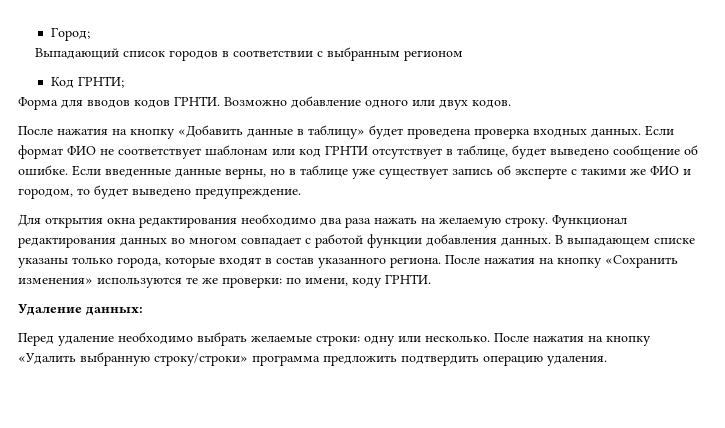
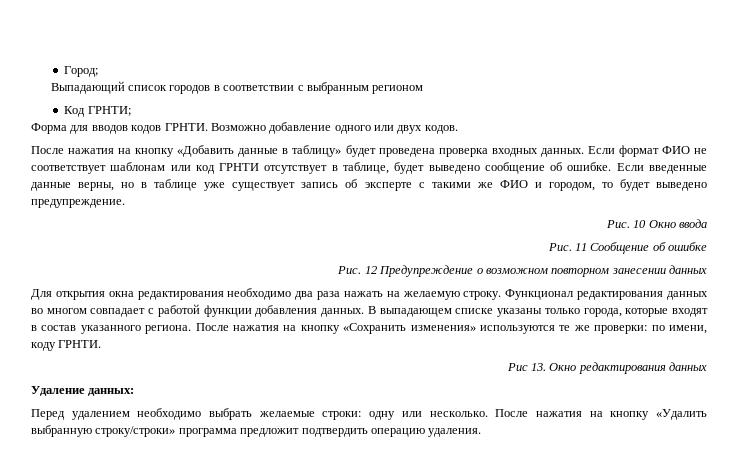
+ Рис. 10 Окно ввода
+ Рис. 11 Сообщение об ошибке
+ Рис. 12 Предупреждение о возможном повторном занесении данных
+ Рис 13. Окно редактирования данных
- Перед удаление необходимо выбрать желаемые строки: одну или несколько.
+ Перед удалением необходимо выбрать желаемые строки: одну или несколько.
- После нажатия на кнопку «Удалить выбранную строку/строки» программа предложить подтвердить операцию удаления.
+ После нажатия на кнопку «Удалить выбранную строку/строки» программа предложит подтвердить операцию удаления.

